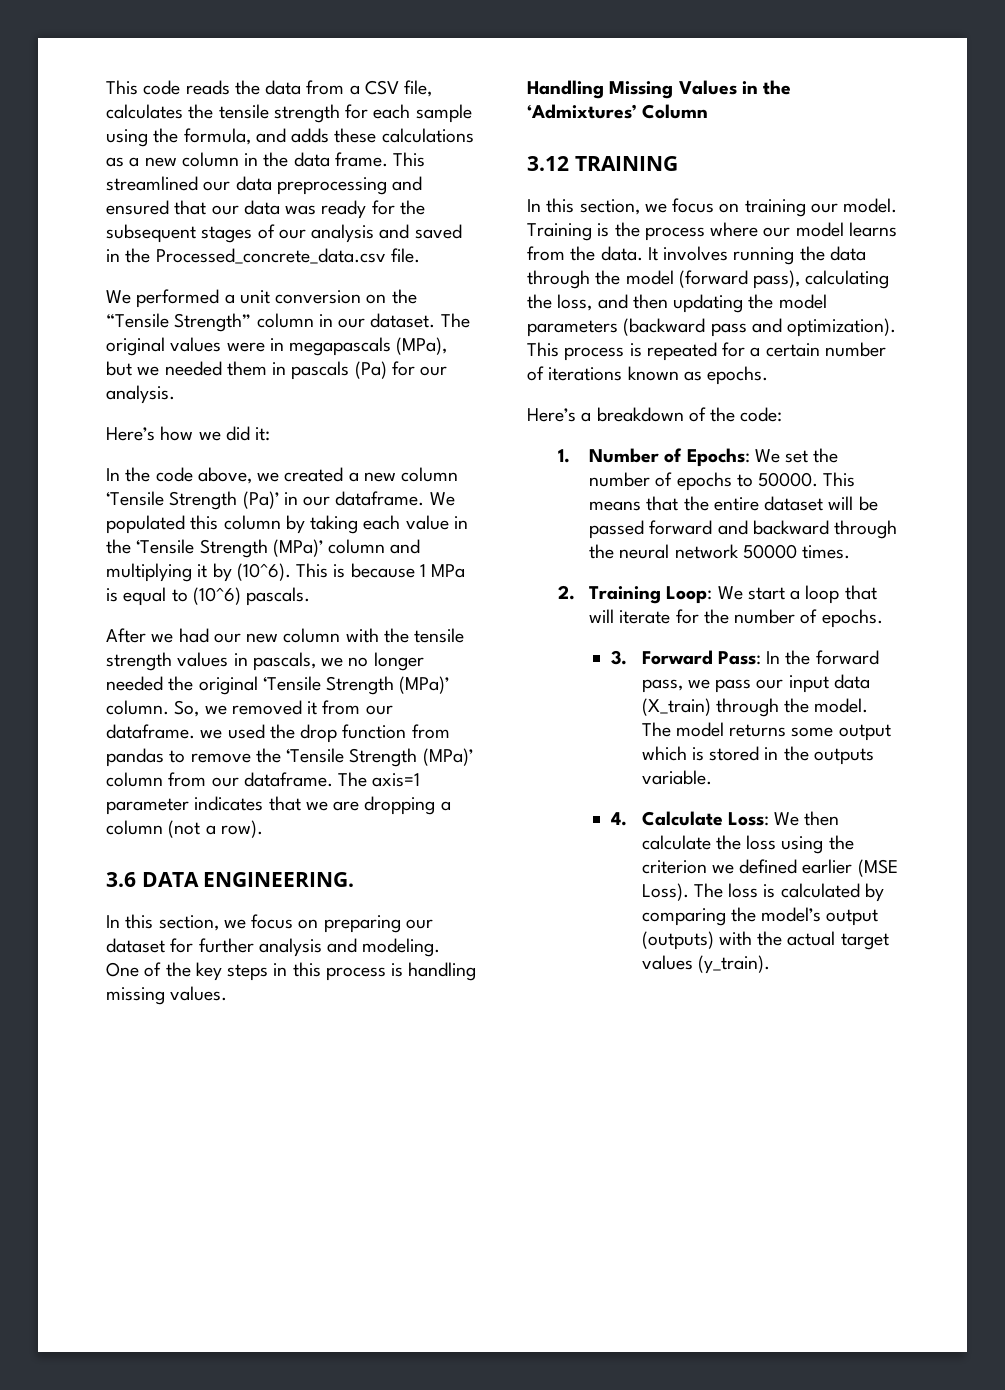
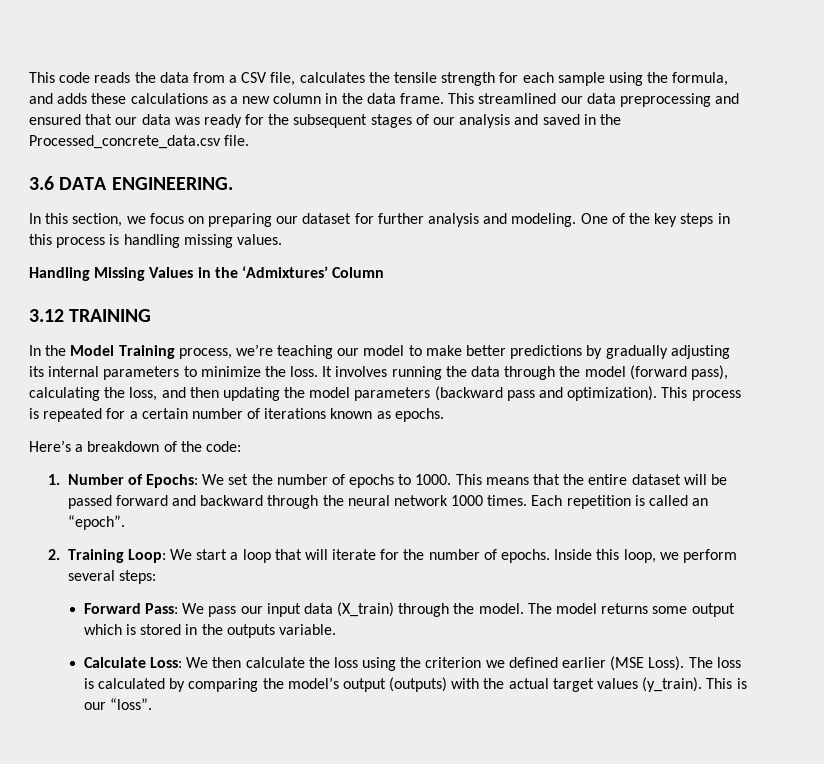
- We performed a unit conversion on the “Tensile Strength” column in our dataset. The original values were in megapascals (MPa), but we needed them in pascals (Pa) for our analysis.
- Here’s how we did it:
- In the code above, we created a new column ‘Tensile Strength (Pa)’ in our dataframe. We populated this column by taking each value in the ‘Tensile Strength (MPa)’ column and multiplying it by (10^6). This is because 1 MPa is equal to (10^6) pascals.
- After we had our new column with the tensile strength values in pascals, we no longer needed the original ‘Tensile Strength (MPa)’ column. So, we removed it from our dataframe. we used the drop function from pandas to remove the ‘Tensile Strength (MPa)’ column from our dataframe. The axis=1 parameter indicates that we are dropping a column (not a row).
- In this section, we focus on training our model. Training is the process where our model learns from the data.
+ In the Model Training process, we’re teaching our model to make better predictions by gradually adjusting its internal parameters to minimize the loss.
- 1. Number of Epochs: We set the number of epochs to 50000.
+ 1. Number of Epochs: We set the number of epochs to 1000.
- This means that the entire dataset will be passed forward and backward through the neural network 50000 times.
+ This means that the entire dataset will be passed forward and backward through the neural network 1000 times. Each repetition is called an “epoch”.
- 2. Training Loop: We start a loop that will iterate for the number of epochs.
- 3. Forward Pass: In the forward pass, we pass our input data (X_train) through the model.
+ 2. Training Loop: We start a loop that will iterate for the number of epochs. Inside this loop, we perform several steps:
+ Forward Pass: We pass our input data (X_train) through the model.
- 4. Calculate Loss: We then calculate the loss using the criterion we defined earlier (MSE Loss).
+ Calculate Loss: We then calculate the loss using the criterion we defined earlier (MSE Loss).
+ This is our “loss”.

